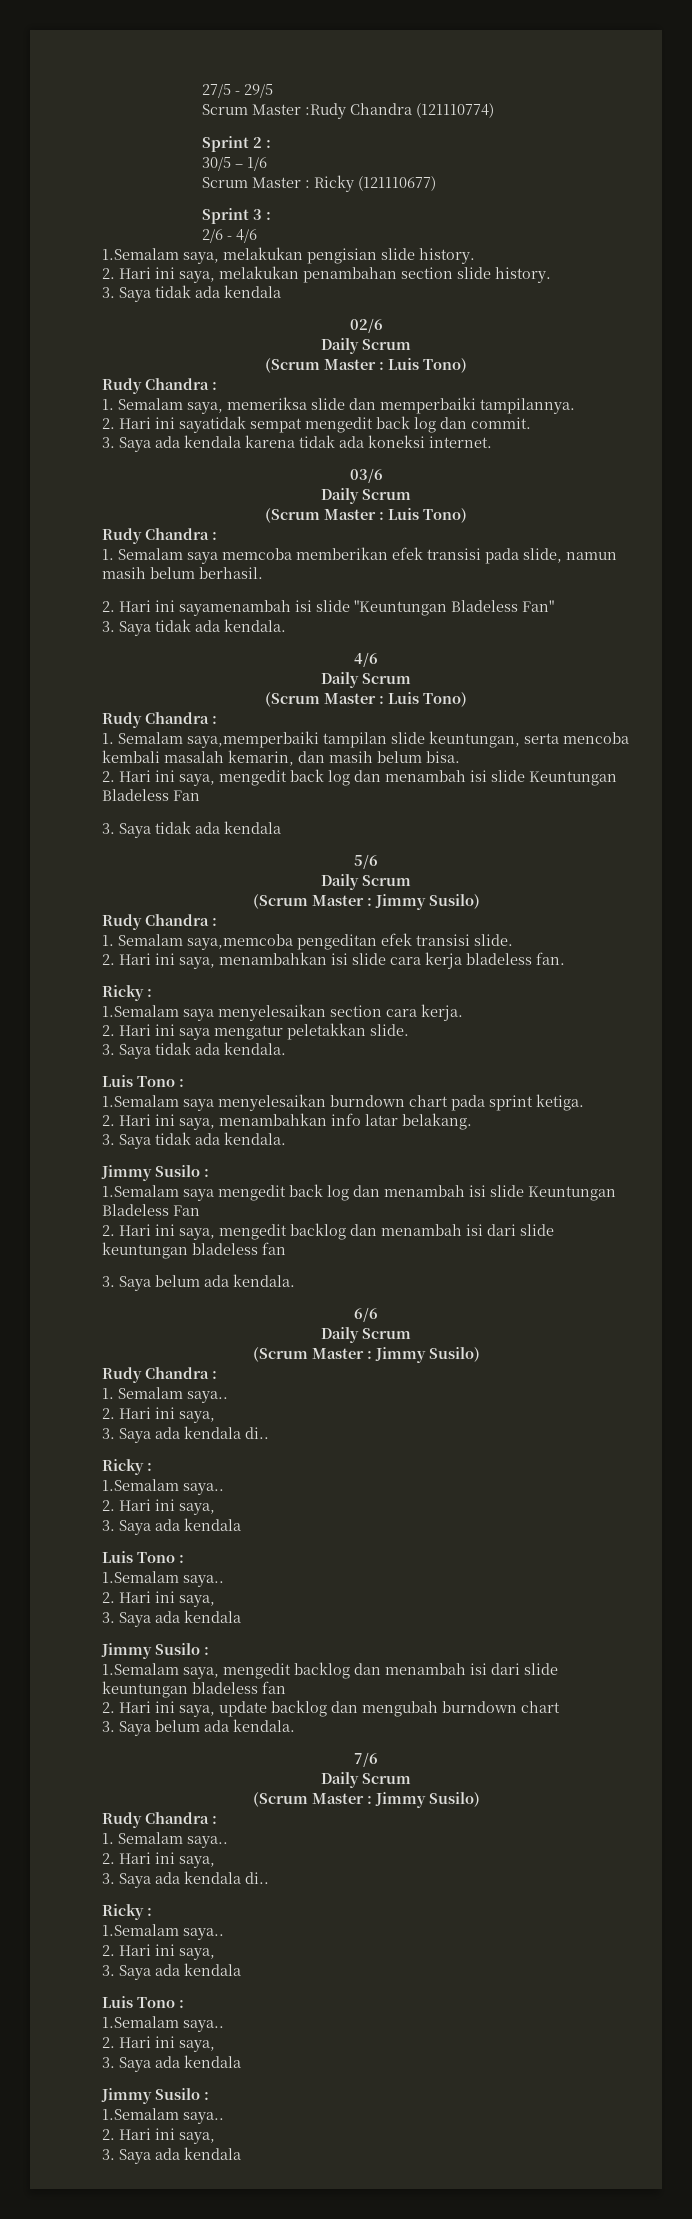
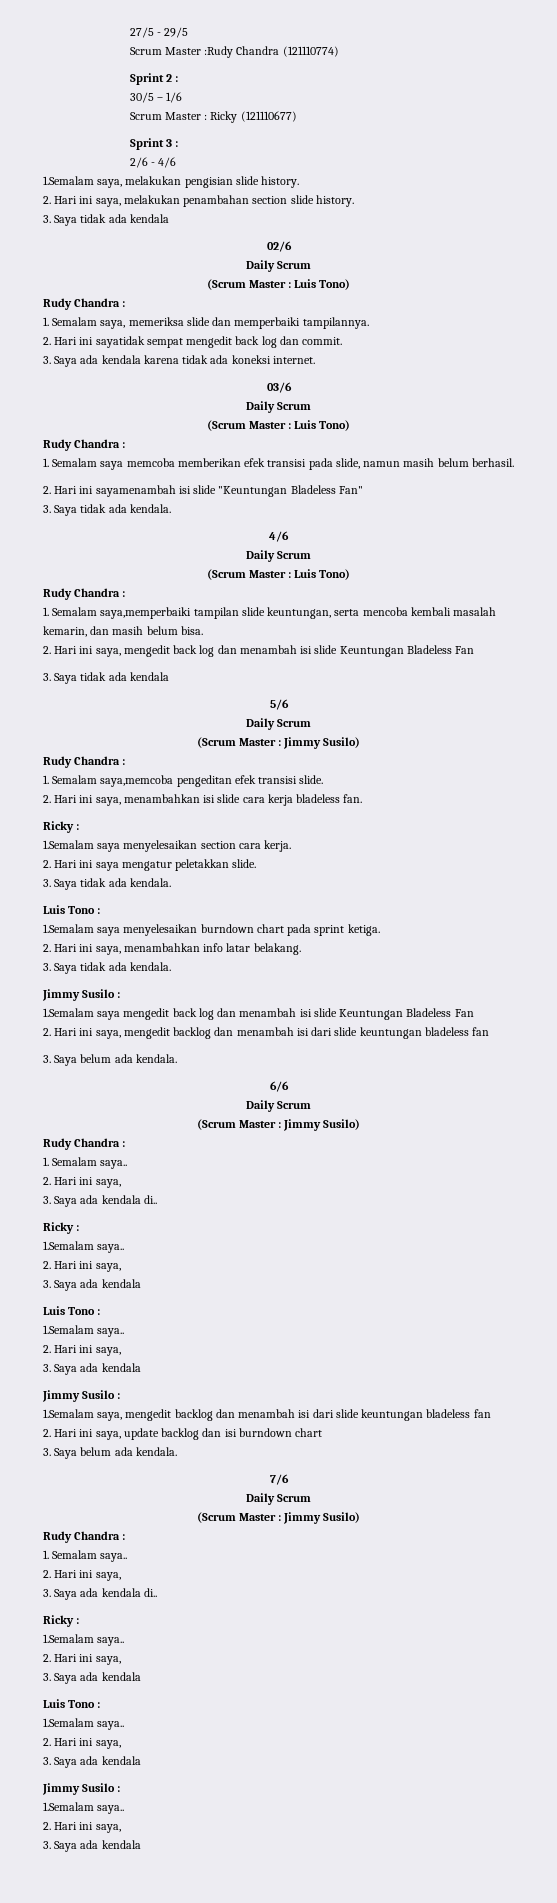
- 2. Hari ini saya, update backlog dan mengubah burndown chart
+ 2. Hari ini saya, update backlog dan isi burndown chart

